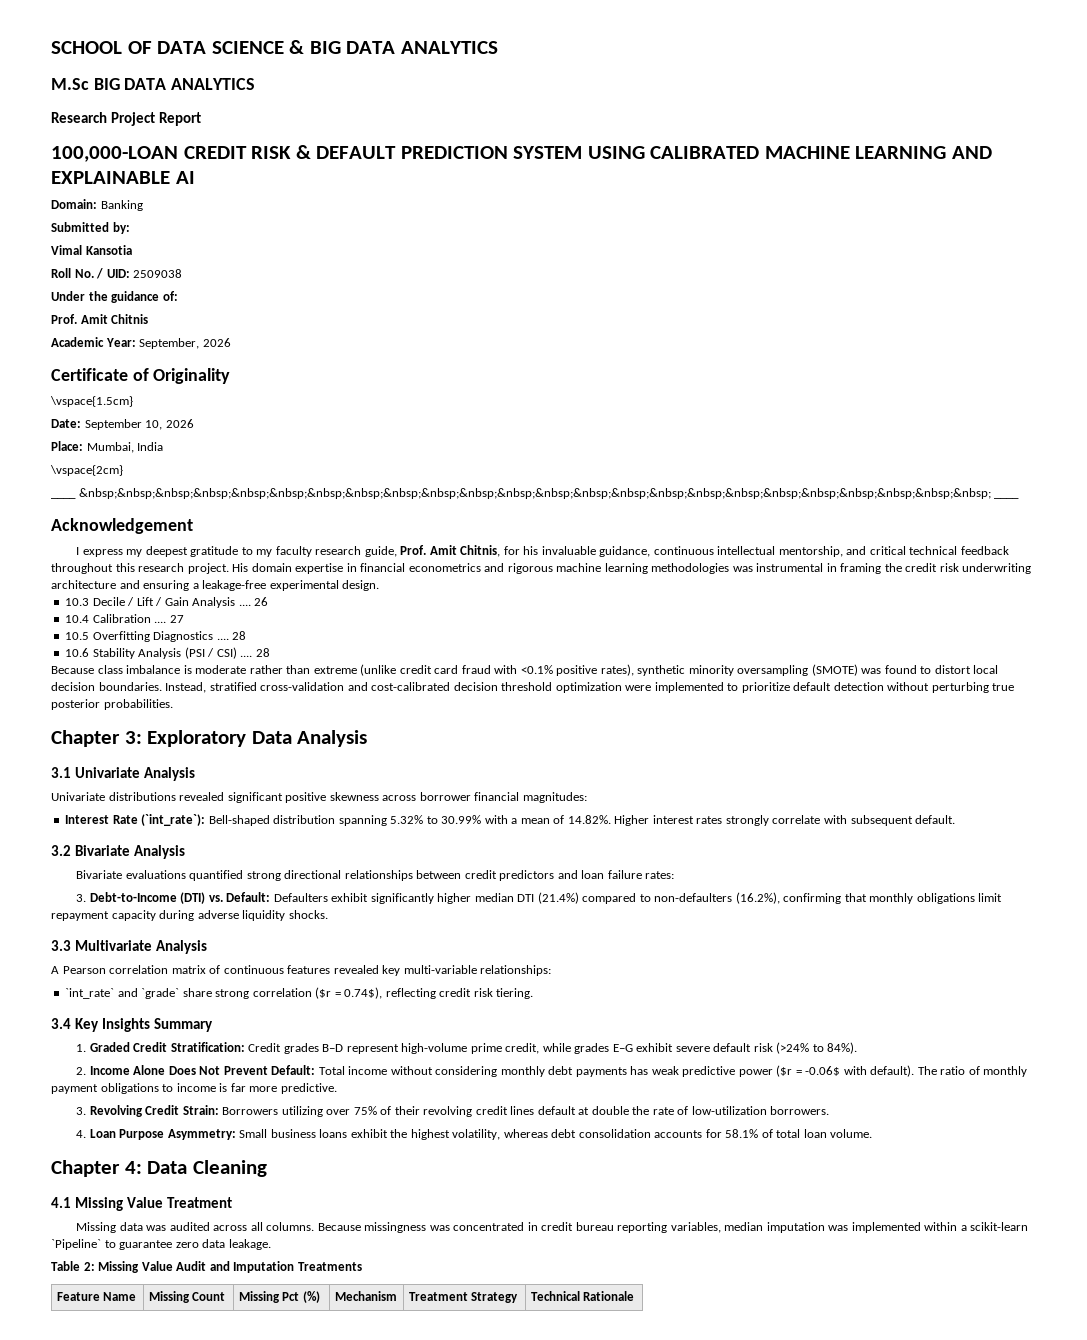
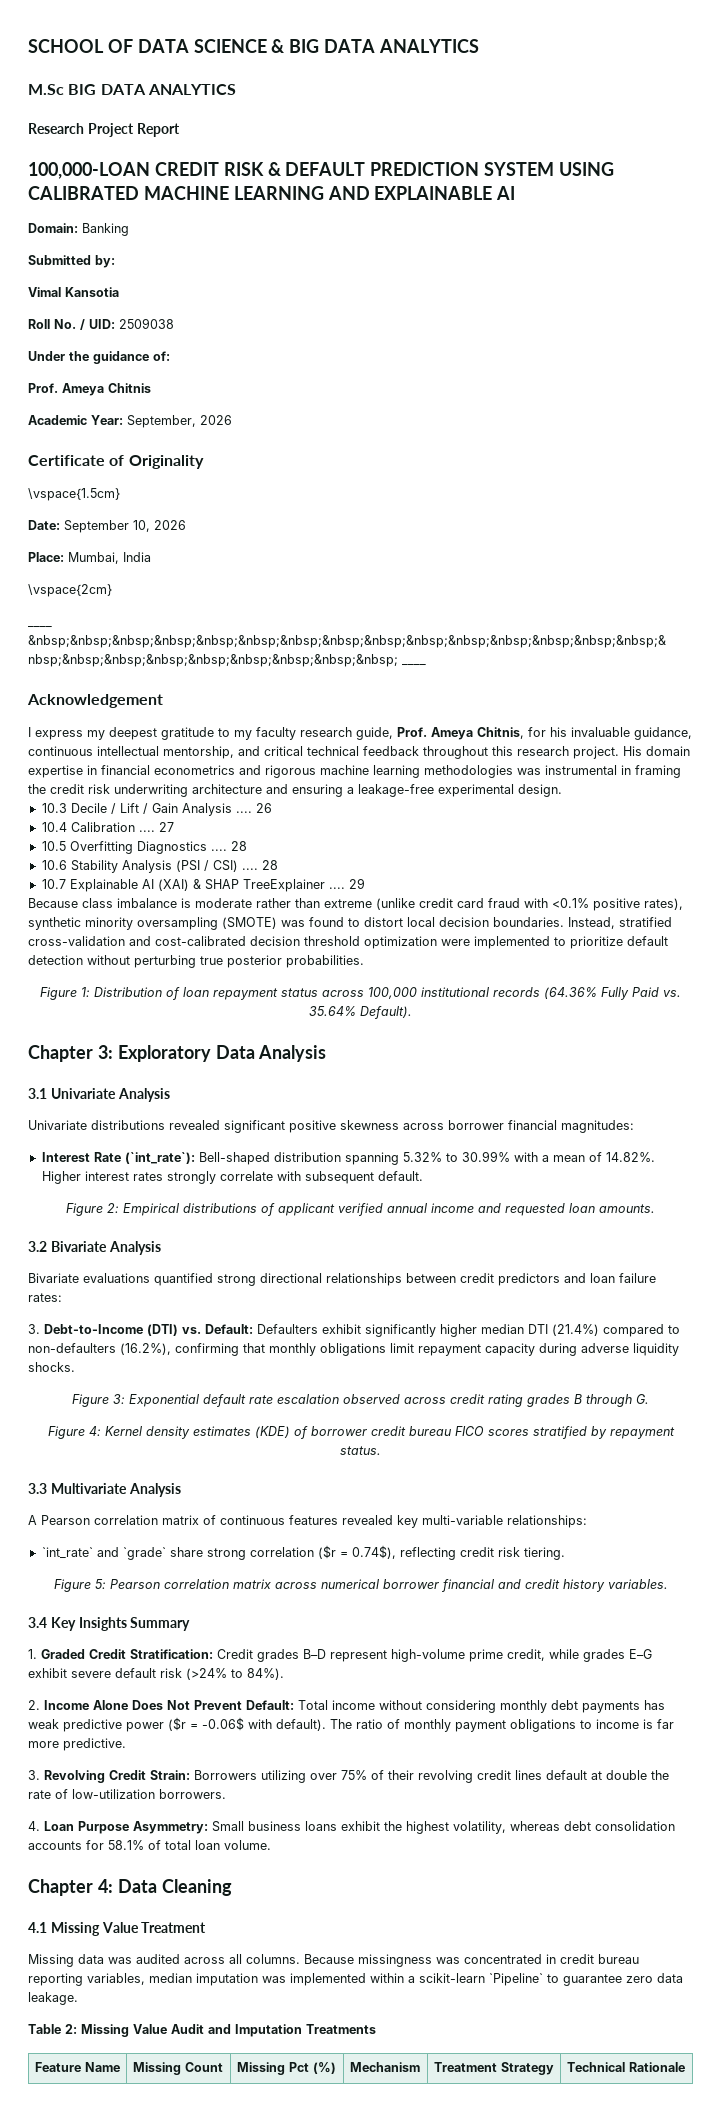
- Prof. Amit Chitnis
+ Prof. Ameya Chitnis
- I express my deepest gratitude to my faculty research guide, Prof. Amit Chitnis, for his invaluable guidance, continuous intellectual mentorship, and critical technical feedback throughout this research project.
+ I express my deepest gratitude to my faculty research guide, Prof. Ameya Chitnis, for his invaluable guidance, continuous intellectual mentorship, and critical technical feedback throughout this research project.
+ 10.7 Explainable AI (XAI) & SHAP TreeExplainer .... 29
+ Figure 1: Distribution of loan repayment status across 100,000 institutional records (64.36% Fully Paid vs. 35.64% Default).
+ Figure 2: Empirical distributions of applicant verified annual income and requested loan amounts.
+ Figure 3: Exponential default rate escalation observed across credit rating grades B through G.
+ Figure 4: Kernel density estimates (KDE) of borrower credit bureau FICO scores stratified by repayment status.
+ Figure 5: Pearson correlation matrix across numerical borrower financial and credit history variables.

